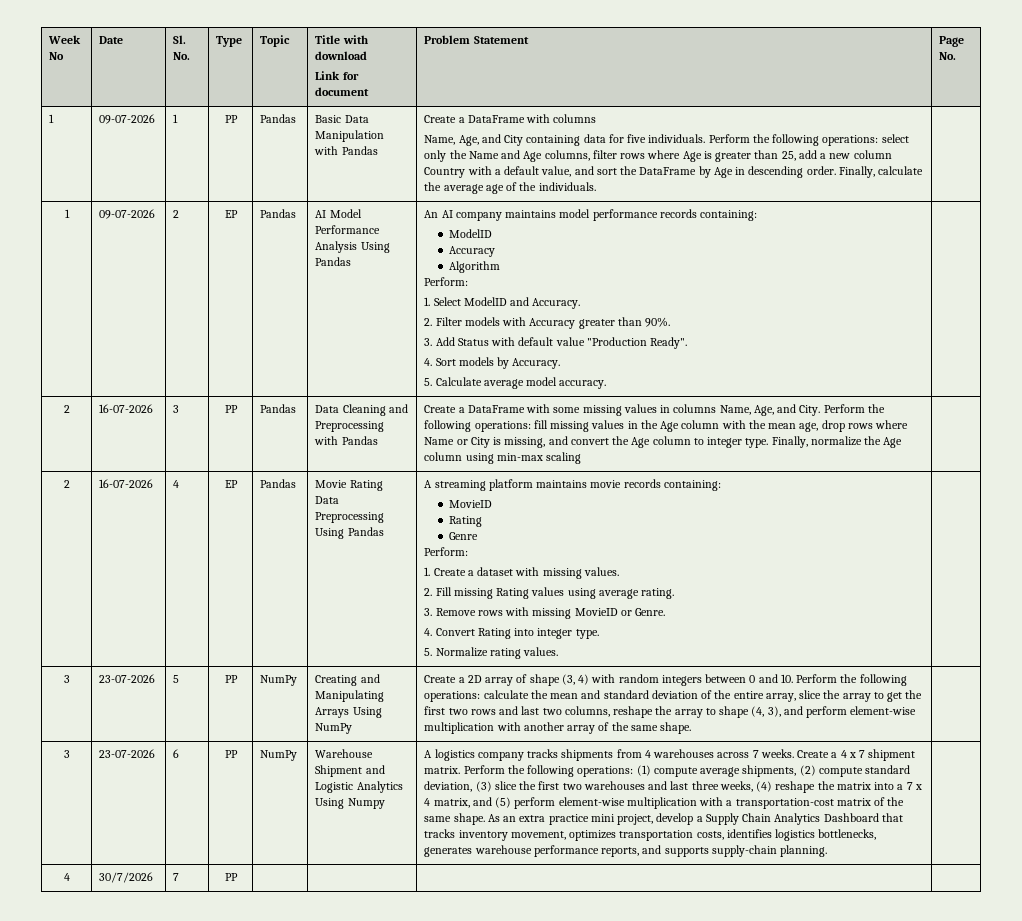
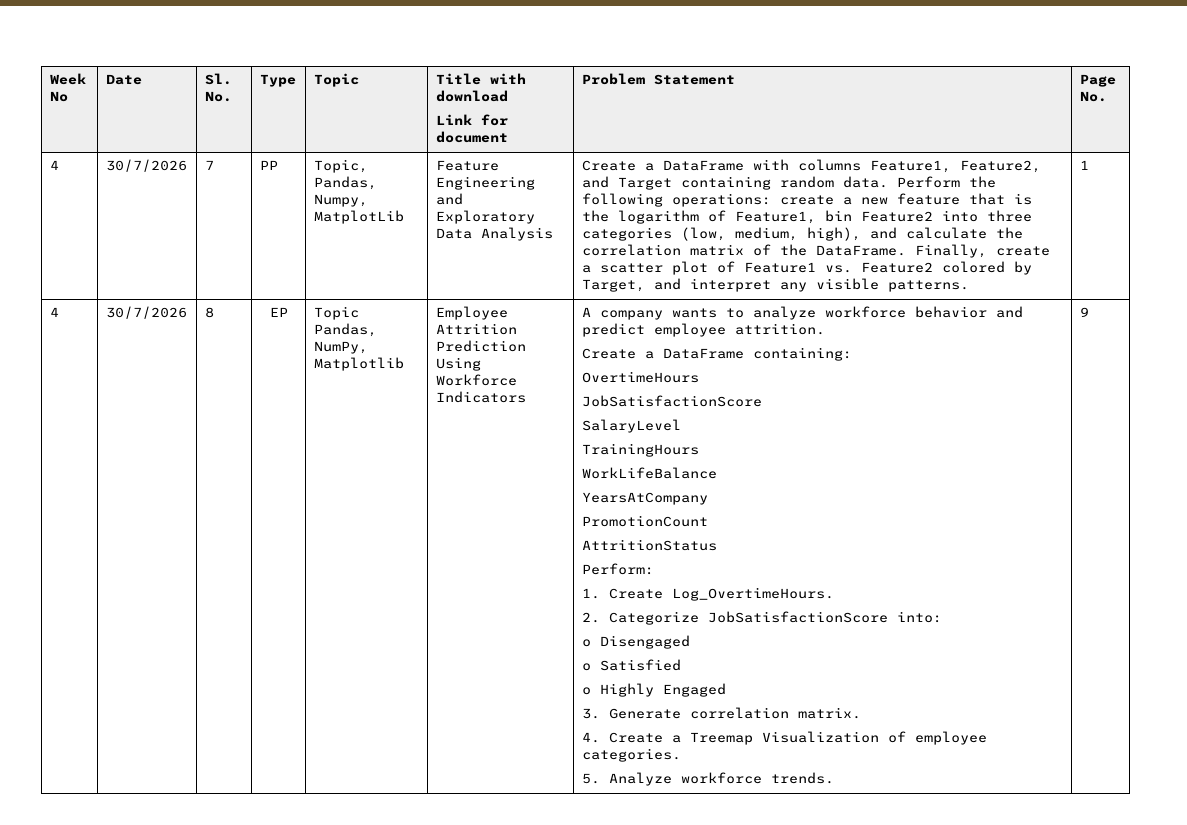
- 1 | 09-07-2026 | 1 | PP | Pandas | Basic Data Manipulation with Pandas | Create a DataFrame with columns
- Name, Age, and City containing data for five individuals. Perform the following operations: select only the Name and Age columns, filter rows where Age is greater than 25, add a new column Country with a default value, and sort the DataFrame by Age in descending order. Finally, calculate the average age of the individuals. |
- 1 | 09-07-2026 | 2 | EP | Pandas | AI Model Performance Analysis Using Pandas | An AI company maintains model performance records containing:
- ModelID
- Accuracy
- Algorithm
+ 4 | 30/7/2026 | 7 | PP | Topic, Pandas, Numpy, MatplotLib | Feature Engineering and Exploratory Data Analysis | Create a DataFrame with columns Feature1, Feature2, and Target containing random data. Perform the following operations: create a new feature that is the logarithm of Feature1, bin Feature2 into three categories (low, medium, high), and calculate the correlation matrix of the DataFrame. Finally, create a scatter plot of Feature1 vs. Feature2 colored by Target, and interpret any visible patterns. | 1
+ 4 | 30/7/2026 | 8 | EP | Topic Pandas, NumPy, Matplotlib | Employee Attrition Prediction Using Workforce Indicators | A company wants to analyze workforce behavior and predict employee attrition.
+ Create a DataFrame containing:
+ OvertimeHours
+ JobSatisfactionScore
+ SalaryLevel
+ TrainingHours
+ WorkLifeBalance
+ YearsAtCompany
+ PromotionCount
+ AttritionStatus
  Perform:
- 1. Select ModelID and Accuracy.
- 2. Filter models with Accuracy greater than 90%.
- 3. Add Status with default value "Production Ready".
- 4. Sort models by Accuracy.
- 5. Calculate average model accuracy. |
- 2 | 16-07-2026 | 3 | PP | Pandas | Data Cleaning and Preprocessing with Pandas | Create a DataFrame with some missing values in columns Name, Age, and City. Perform the following operations: fill missing values in the Age column with the mean age, drop rows where Name or City is missing, and convert the Age column to integer type. Finally, normalize the Age column using min-max scaling |
- 2 | 16-07-2026 | 4 | EP | Pandas | Movie Rating Data Preprocessing Using Pandas | A streaming platform maintains movie records containing:
- MovieID
- Rating
- Genre
- Perform:
- 1. Create a dataset with missing values.
- 2. Fill missing Rating values using average rating.
- 3. Remove rows with missing MovieID or Genre.
- 4. Convert Rating into integer type.
- 5. Normalize rating values. |
- 3 | 23-07-2026 | 5 | PP | NumPy | Creating and Manipulating Arrays Using NumPy | Create a 2D array of shape (3, 4) with random integers between 0 and 10. Perform the following operations: calculate the mean and standard deviation of the entire array, slice the array to get the first two rows and last two columns, reshape the array to shape (4, 3), and perform element-wise multiplication with another array of the same shape. |
- 3 | 23-07-2026 | 6 | PP | NumPy | Warehouse Shipment and Logistic Analytics Using Numpy | A logistics company tracks shipments from 4 warehouses across 7 weeks. Create a 4 x 7 shipment matrix. Perform the following operations: (1) compute average shipments, (2) compute standard deviation, (3) slice the first two warehouses and last three weeks, (4) reshape the matrix into a 7 x 4 matrix, and (5) perform element-wise multiplication with a transportation-cost matrix of the same shape. As an extra practice mini project, develop a Supply Chain Analytics Dashboard that tracks inventory movement, optimizes transportation costs, identifies logistics bottlenecks, generates warehouse performance reports, and supports supply-chain planning. |
- 4 | 30/7/2026 | 7 | PP | | | |
+ 1. Create Log_OvertimeHours.
+ 2. Categorize JobSatisfactionScore into:
+ o Disengaged
+ o Satisfied
+ o Highly Engaged
+ 3. Generate correlation matrix.
+ 4. Create a Treemap Visualization of employee categories.
+ 5. Analyze workforce trends. | 9

